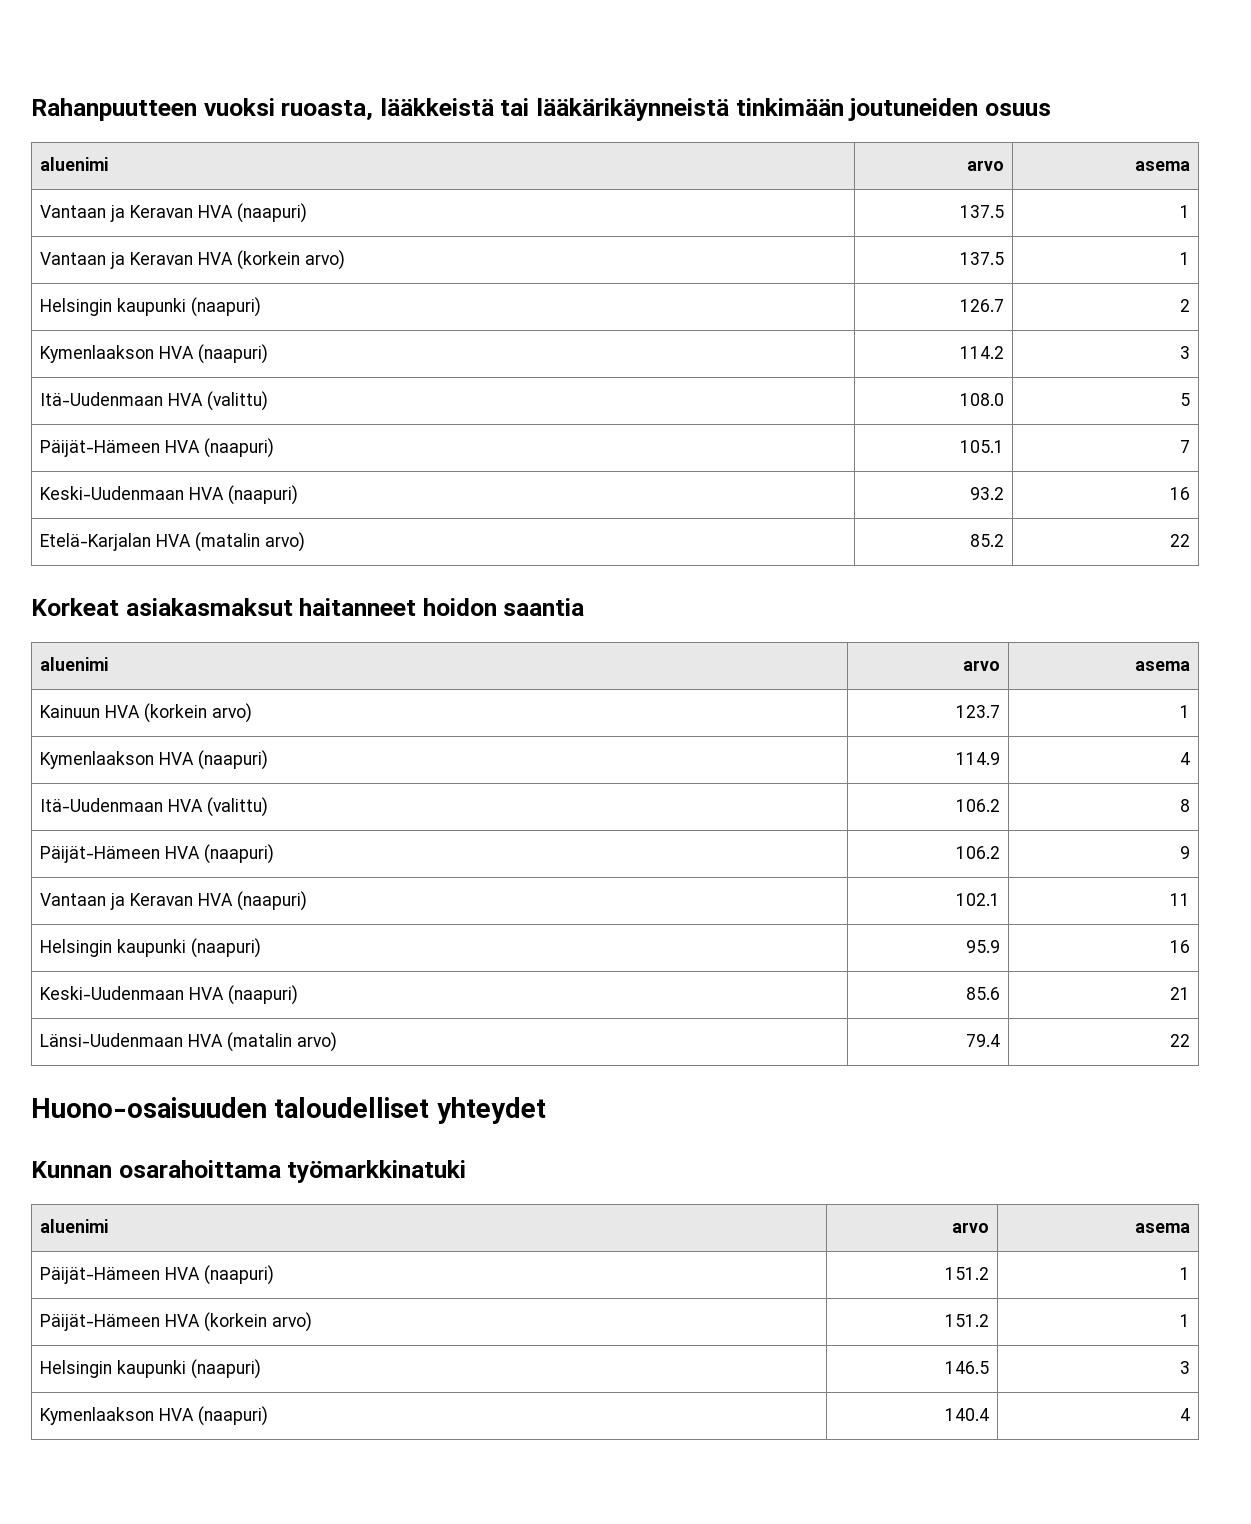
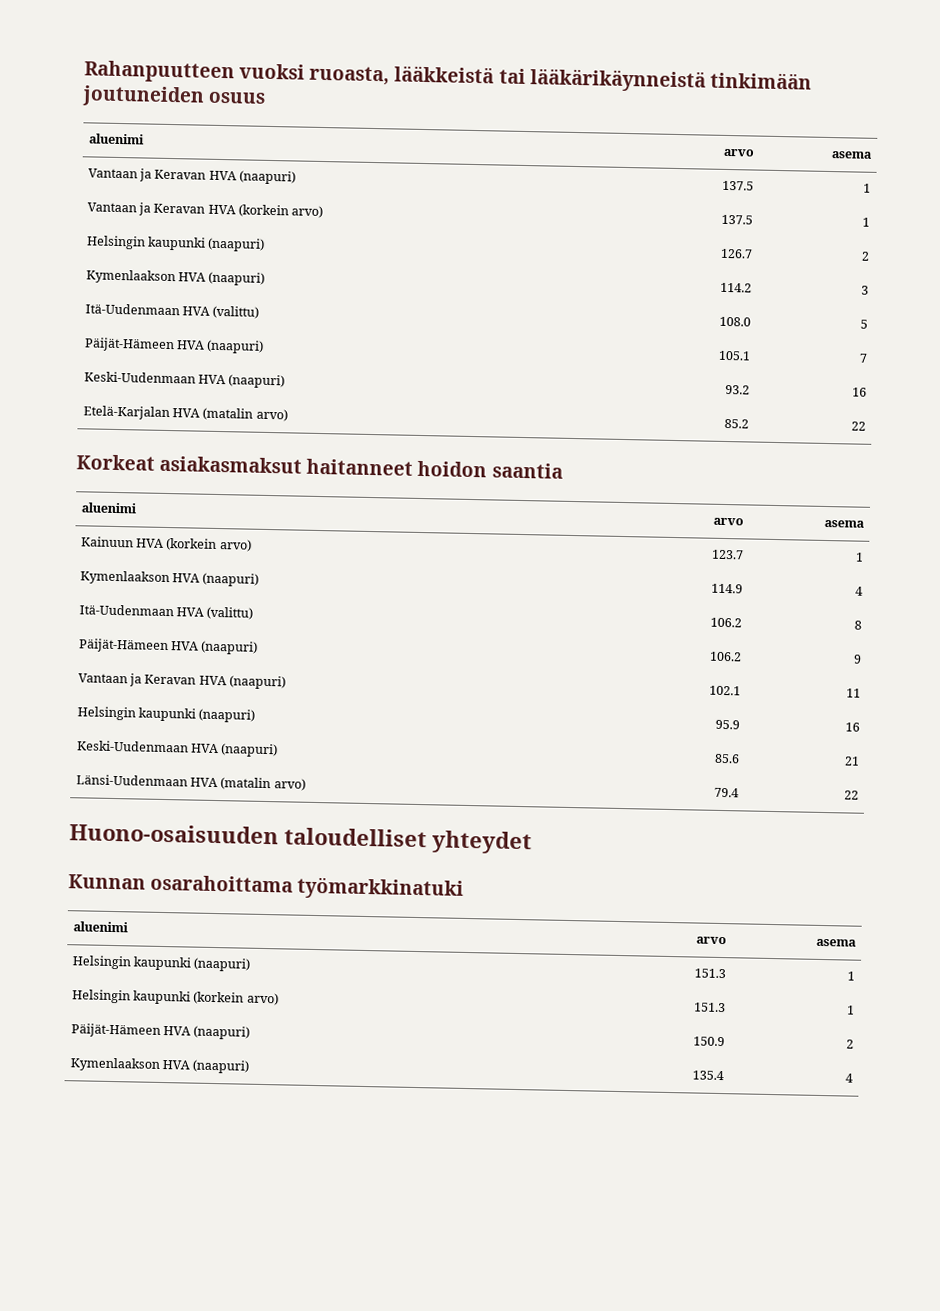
- Päijät-Hämeen HVA (naapuri) | 151.2 | 1
- Päijät-Hämeen HVA (korkein arvo) | 151.2 | 1
- Helsingin kaupunki (naapuri) | 146.5 | 3
- Kymenlaakson HVA (naapuri) | 140.4 | 4
+ Helsingin kaupunki (naapuri) | 151.3 | 1
+ Helsingin kaupunki (korkein arvo) | 151.3 | 1
+ Päijät-Hämeen HVA (naapuri) | 150.9 | 2
+ Kymenlaakson HVA (naapuri) | 135.4 | 4

